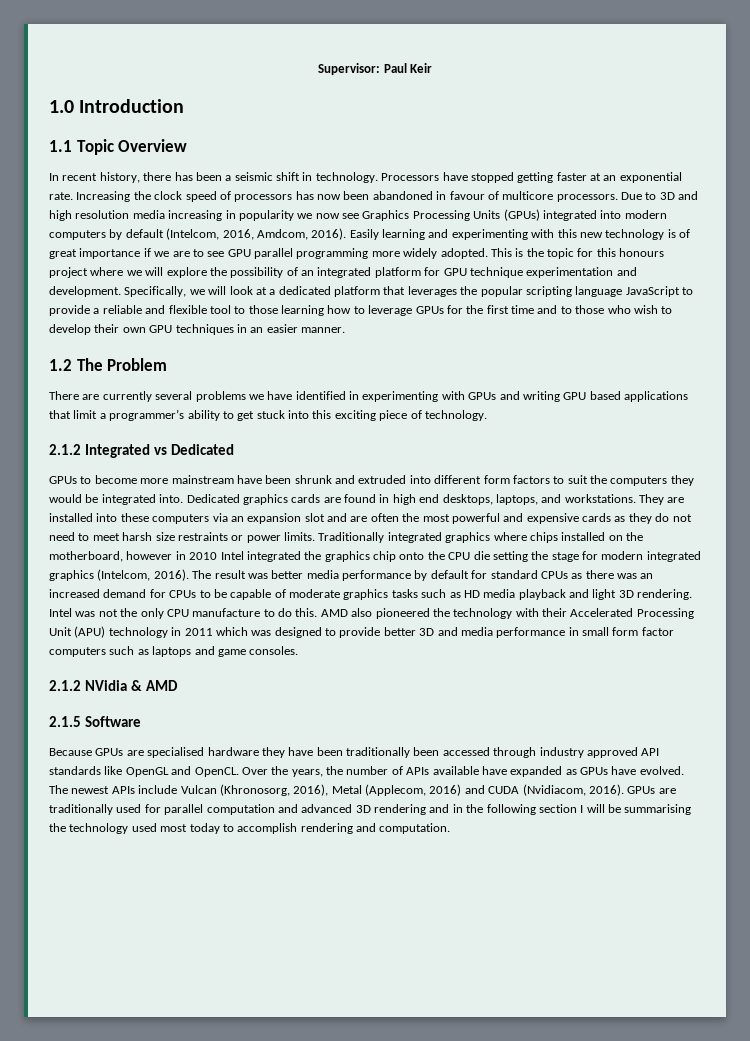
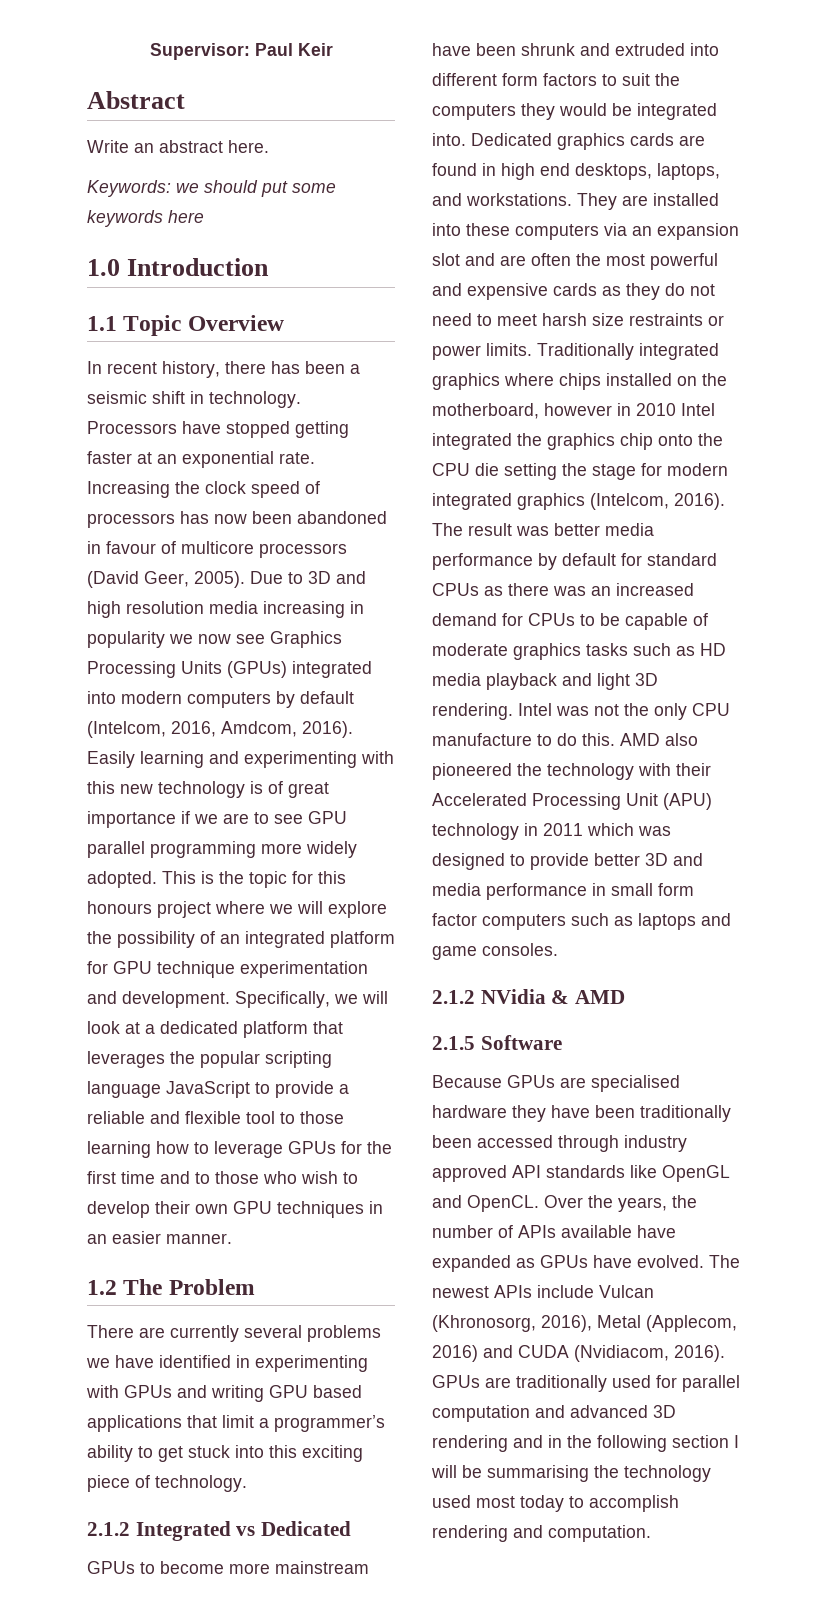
+ Abstract
+ Write an abstract here.
+ Keywords: we should put some keywords here
- Increasing the clock speed of processors has now been abandoned in favour of multicore processors.
+ Increasing the clock speed of processors has now been abandoned in favour of multicore processors (David Geer, 2005).

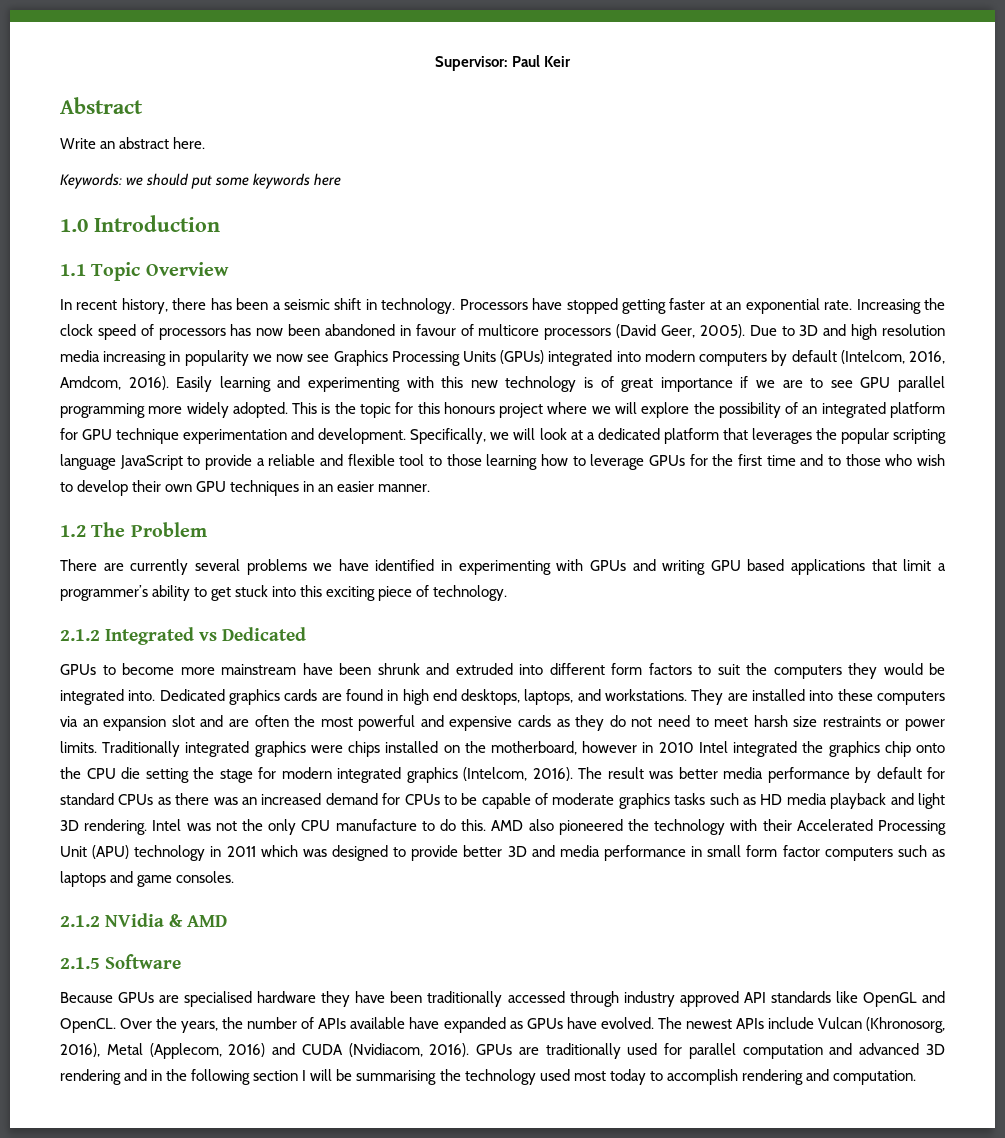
- Traditionally integrated graphics where chips installed on the motherboard, however in 2010 Intel integrated the graphics chip onto the CPU die setting the stage for modern integrated graphics (Intelcom, 2016).
+ Traditionally integrated graphics were chips installed on the motherboard, however in 2010 Intel integrated the graphics chip onto the CPU die setting the stage for modern integrated graphics (Intelcom, 2016).
- Because GPUs are specialised hardware they have been traditionally been accessed through industry approved API standards like OpenGL and OpenCL.
+ Because GPUs are specialised hardware they have been traditionally accessed through industry approved API standards like OpenGL and OpenCL.

